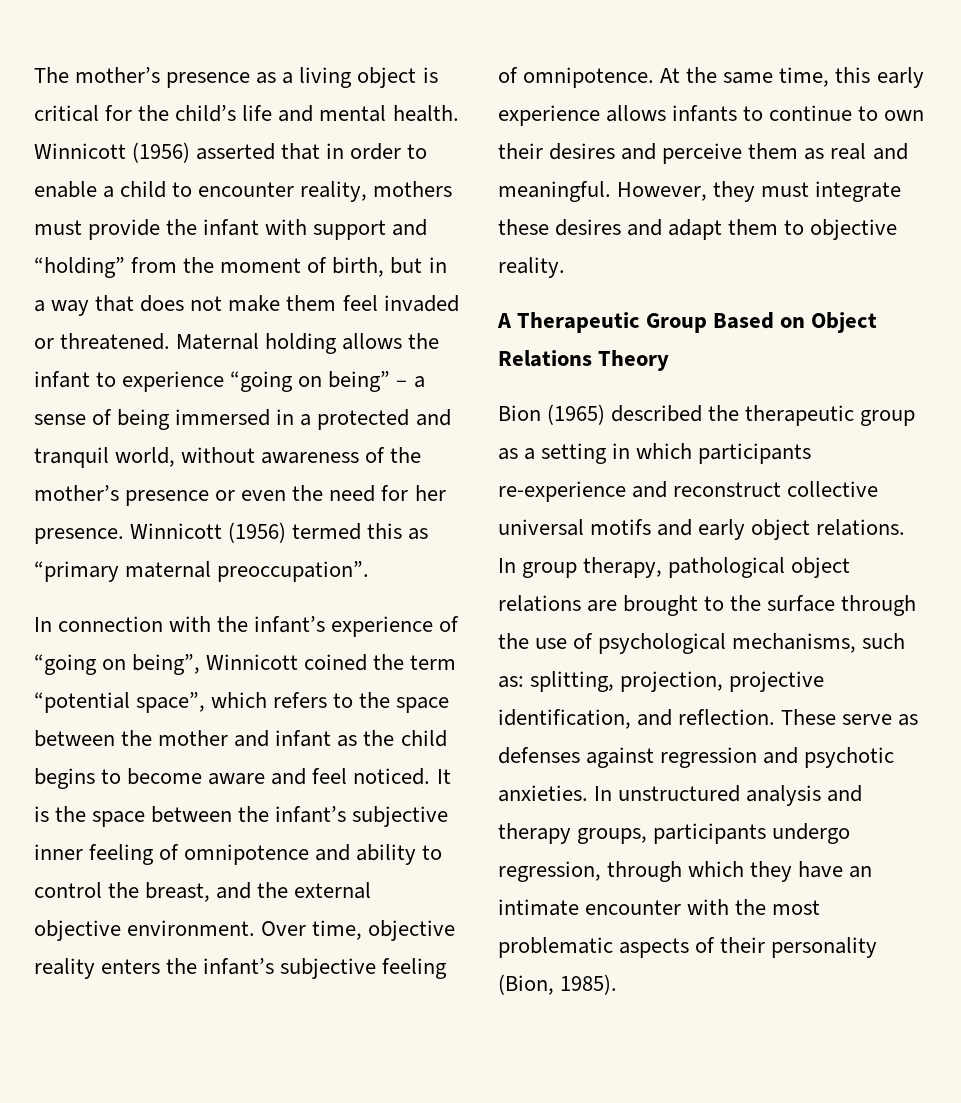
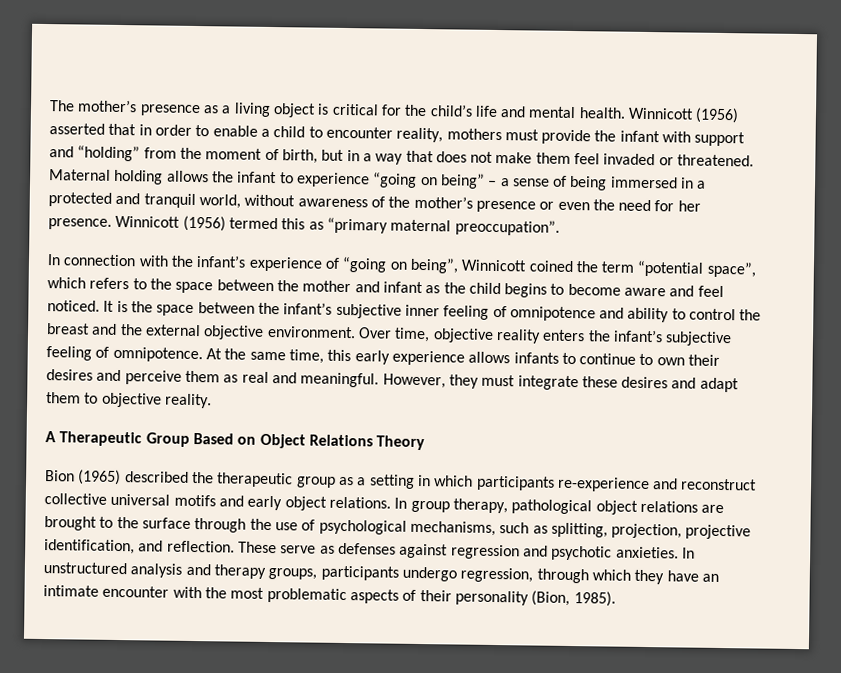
- It is the space between the infant’s subjective inner feeling of omnipotence and ability to control the breast, and the external objective environment.
+ It is the space between the infant’s subjective inner feeling of omnipotence and ability to control the breast and the external objective environment.
- In group therapy, pathological object relations are brought to the surface through the use of psychological mechanisms, such as: splitting, projection, projective identification, and reflection.
+ In group therapy, pathological object relations are brought to the surface through the use of psychological mechanisms, such as splitting, projection, projective identification, and reflection.

